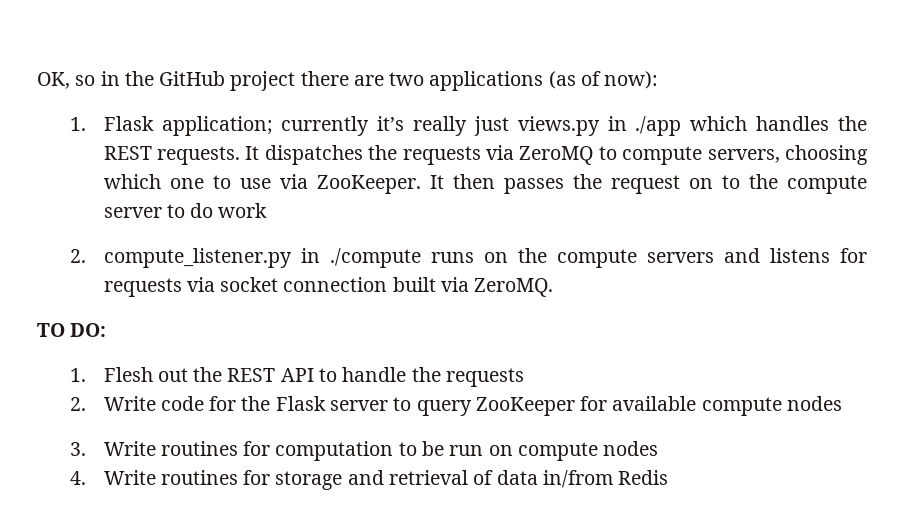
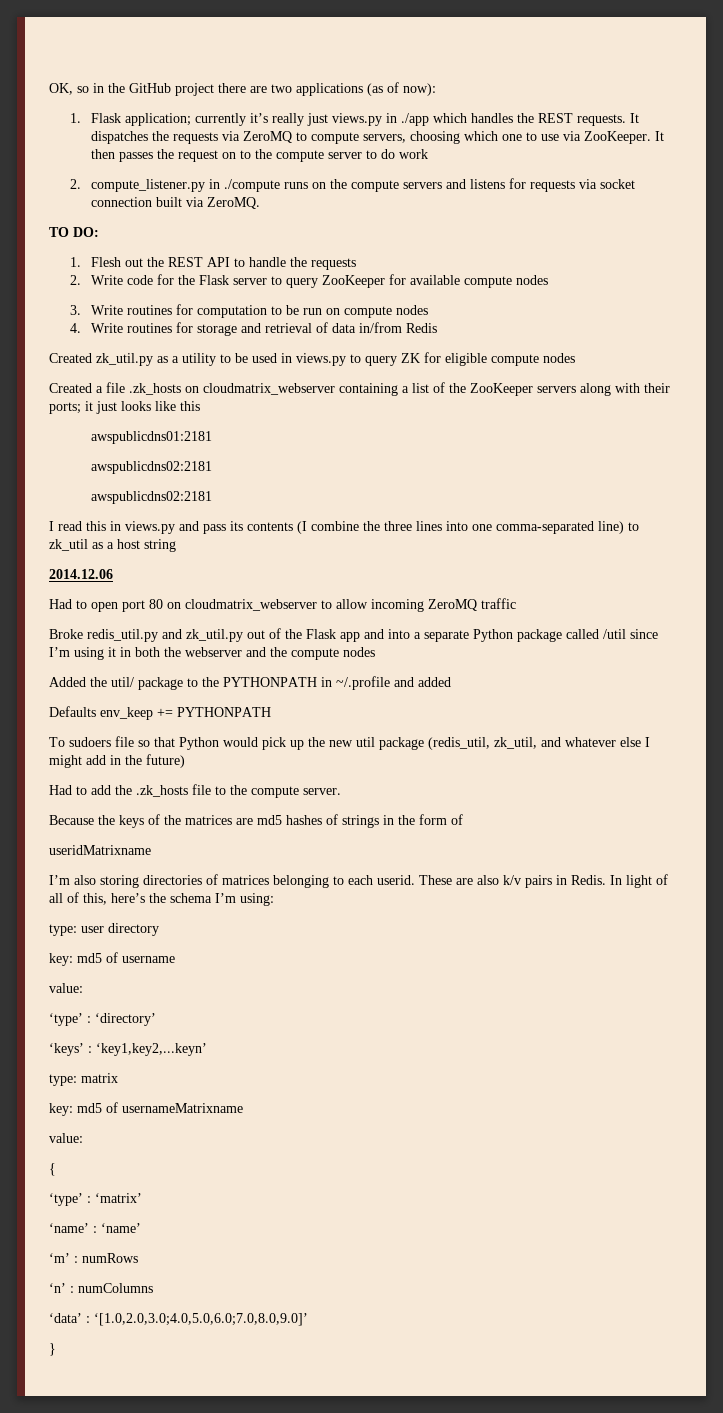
+ Created zk_util.py as a utility to be used in views.py to query ZK for eligible compute nodes
+ Created a file .zk_hosts on cloudmatrix_webserver containing a list of the ZooKeeper servers along with their ports; it just looks like this
+ awspublicdns01:2181
+ awspublicdns02:2181
+ awspublicdns02:2181
+ I read this in views.py and pass its contents (I combine the three lines into one comma-separated line) to zk_util as a host string
+ 2014.12.06
+ Had to open port 80 on cloudmatrix_webserver to allow incoming ZeroMQ traffic
+ Broke redis_util.py and zk_util.py out of the Flask app and into a separate Python package called /util since I’m using it in both the webserver and the compute nodes
+ Added the util/ package to the PYTHONPATH in ~/.profile and added
+ Defaults env_keep += PYTHONPATH
+ To sudoers file so that Python would pick up the new util package (redis_util, zk_util, and whatever else I might add in the future)
+ Had to add the .zk_hosts file to the compute server.
+ Because the keys of the matrices are md5 hashes of strings in the form of
+ useridMatrixname
+ I’m also storing directories of matrices belonging to each userid. These are also k/v pairs in Redis. In light of all of this, here’s the schema I’m using:
+ type: user directory
+ key: md5 of username
+ value:
+ ‘type’ : ‘directory’
+ ‘keys’ : ‘key1,key2,...keyn’
+ type: matrix
+ key: md5 of usernameMatrixname
+ value:
+ {
+ ‘type’ : ‘matrix’
+ ‘name’ : ‘name’
+ ‘m’ : numRows
+ ‘n’ : numColumns
+ ‘data’ : ‘[1.0,2.0,3.0;4.0,5.0,6.0;7.0,8.0,9.0]’
+ }

